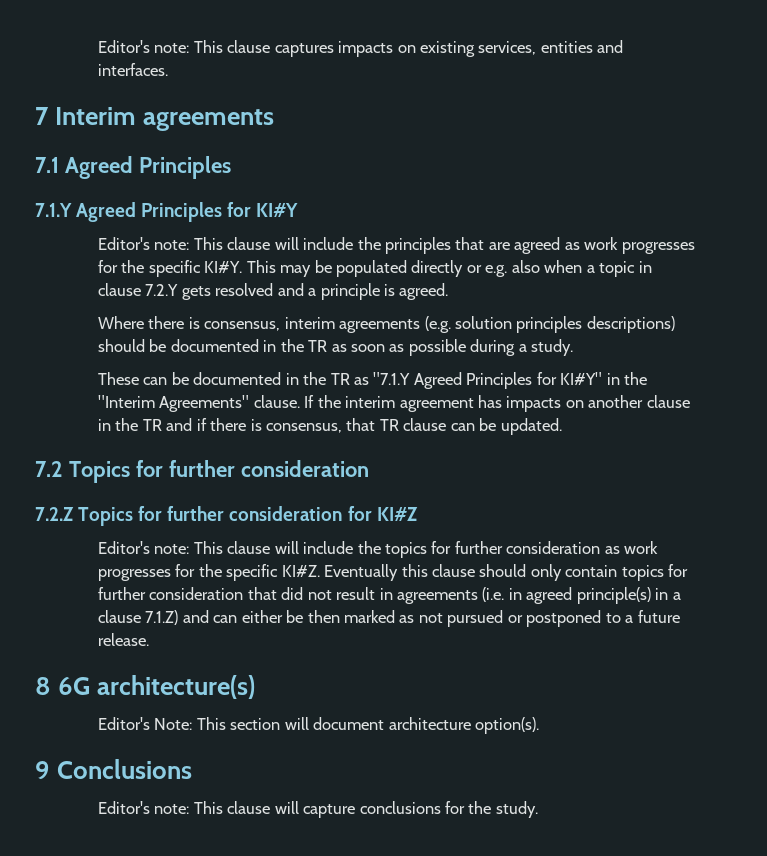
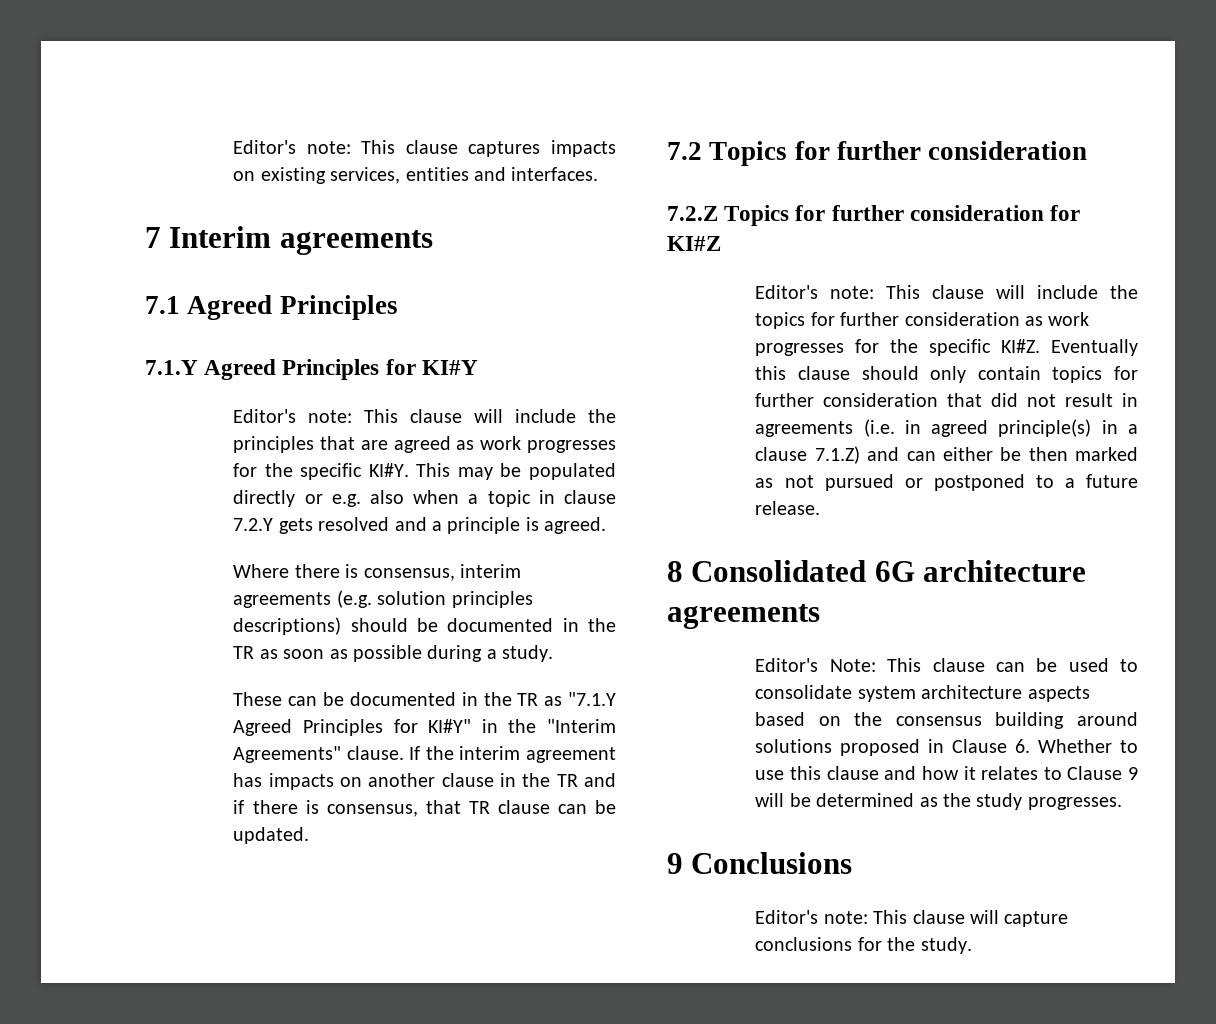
- 8 6G architecture(s)
+ 8 Consolidated 6G architecture agreements
- Editor's Note: This section will document architecture option(s).
+ Editor's Note: This clause can be used to consolidate system architecture aspects based on the consensus building around solutions proposed in Clause 6. Whether to use this clause and how it relates to Clause 9 will be determined as the study progresses.

